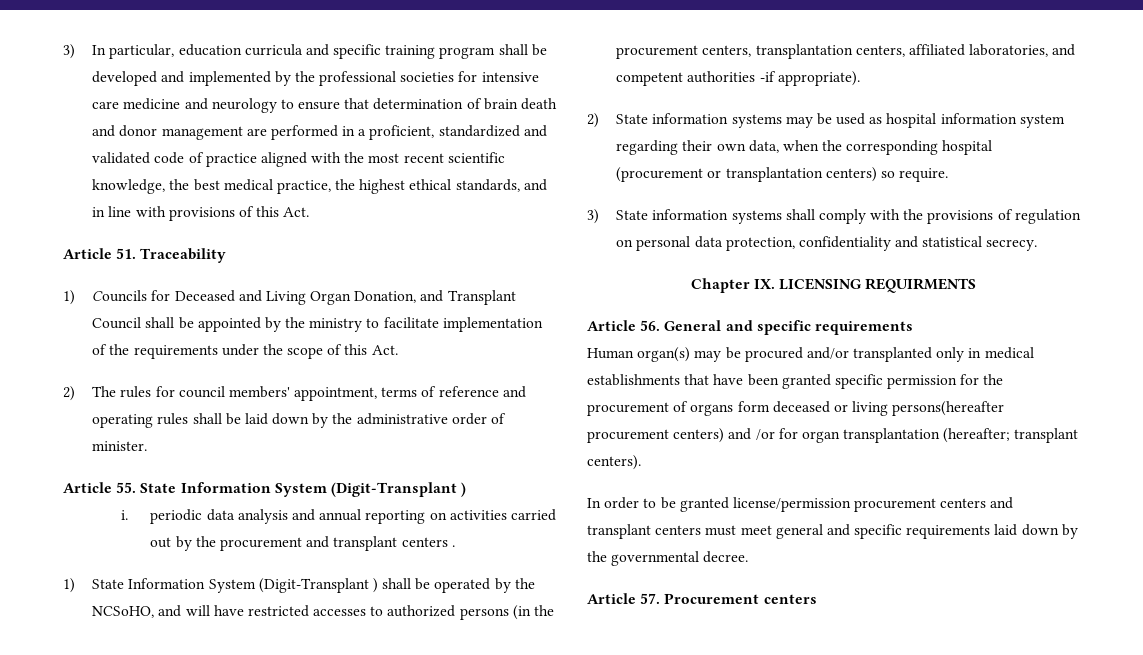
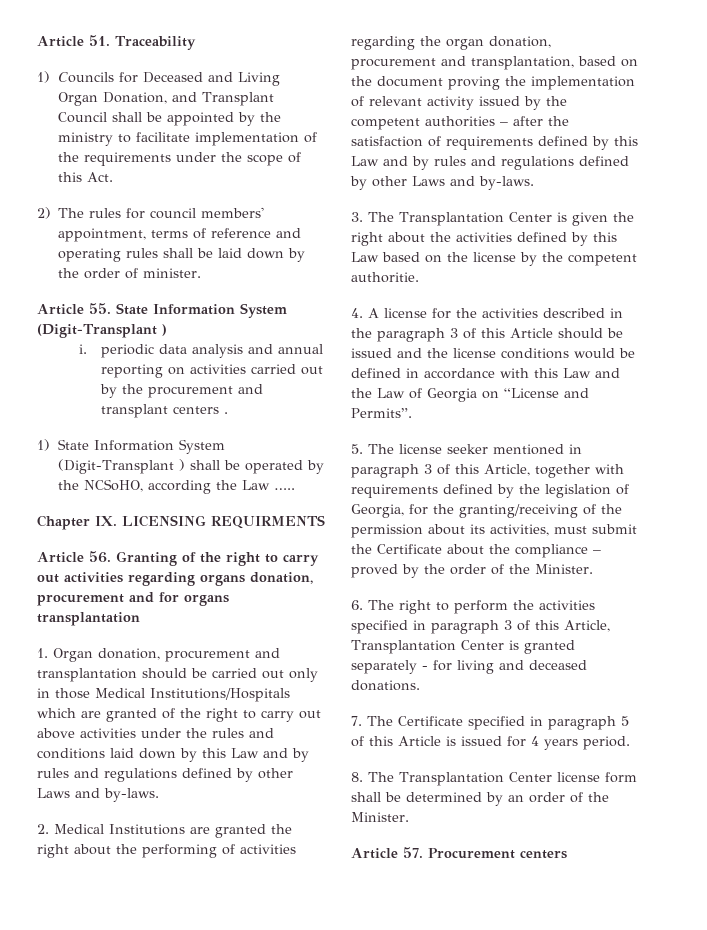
- 3) In particular, education curricula and specific training program shall be developed and implemented by the professional societies for intensive care medicine and neurology to ensure that determination of brain death and donor management are performed in a proficient, standardized and validated code of practice aligned with the most recent scientific knowledge, the best medical practice, the highest ethical standards, and in line with provisions of this Act.
- 2) The rules for council members' appointment, terms of reference and operating rules shall be laid down by the administrative order of minister.
+ 2) The rules for council members' appointment, terms of reference and operating rules shall be laid down by the order of minister.
- 1) State Information System (Digit-Transplant ) shall be operated by the NCSoHO, and will have restricted accesses to authorized persons (in the procurement centers, transplantation centers, affiliated laboratories, and competent authorities -if appropriate).
- 2) State information systems may be used as hospital information system regarding their own data, when the corresponding hospital (procurement or transplantation centers) so require.
- 3) State information systems shall comply with the provisions of regulation on personal data protection, confidentiality and statistical secrecy.
+ 1) State Information System (Digit-Transplant ) shall be operated by the NCSoHO, according the Law …..
- Article 56. General and specific requirements
- Human organ(s) may be procured and/or transplanted only in medical establishments that have been granted specific permission for the procurement of organs form deceased or living persons(hereafter procurement centers) and /or for organ transplantation (hereafter; transplant centers).
- In order to be granted license/permission procurement centers and transplant centers must meet general and specific requirements laid down by the governmental decree.
+ Article 56. Granting of the right to carry out activities regarding organs donation, procurement and for organs transplantation
+ 1. Organ donation, procurement and transplantation should be carried out only in those Medical Institutions/Hospitals which are granted of the right to carry out above activities under the rules and conditions laid down by this Law and by rules and regulations defined by other Laws and by-laws.
+ 2. Medical Institutions are granted the right about the performing of activities regarding the organ donation, procurement and transplantation, based on the document proving the implementation of relevant activity issued by the competent authorities – after the satisfaction of requirements defined by this Law and by rules and regulations defined by other Laws and by-laws.
+ 3. The Transplantation Center is given the right about the activities defined by this Law based on the license by the competent authoritie.
+ 4. A license for the activities described in the paragraph 3 of this Article should be issued and the license conditions would be defined in accordance with this Law and the Law of Georgia on “License and Permits”.
+ 5. The license seeker mentioned in paragraph 3 of this Article, together with requirements defined by the legislation of Georgia, for the granting/receiving of the permission about its activities, must submit the Certificate about the compliance – proved by the order of the Minister.
+ 6. The right to perform the activities specified in paragraph 3 of this Article, Transplantation Center is granted separately - for living and deceased donations.
+ 7. The Certificate specified in paragraph 5 of this Article is issued for 4 years period.
+ 8. The Transplantation Center license form shall be determined by an order of the Minister.

